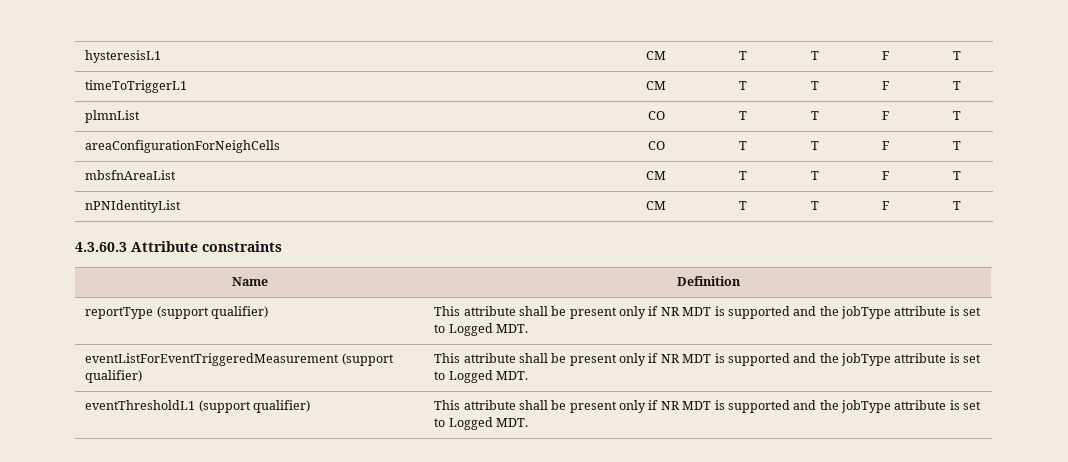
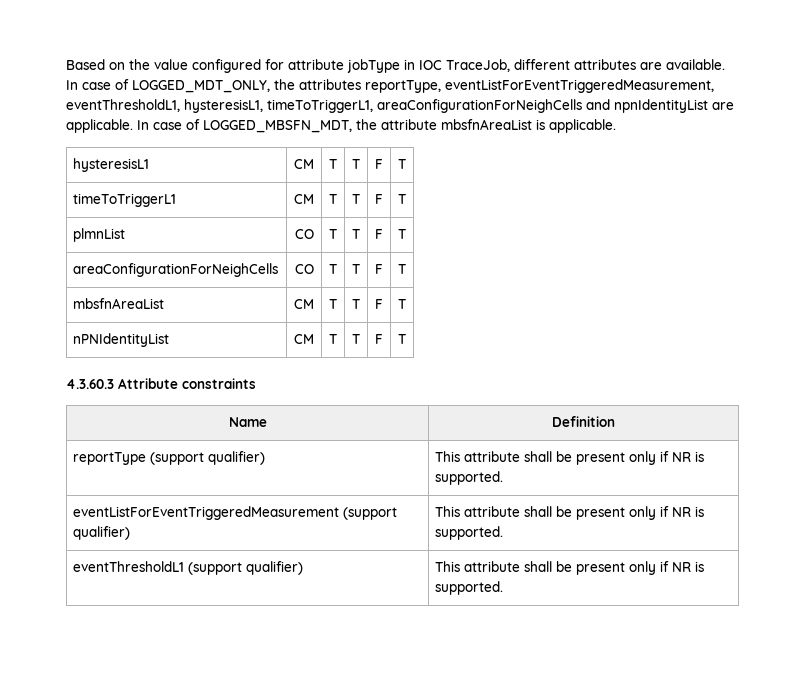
+ Based on the value configured for attribute jobType in IOC TraceJob, different attributes are available. In case of LOGGED_MDT_ONLY, the attributes reportType, eventListForEventTriggeredMeasurement, eventThresholdL1, hysteresisL1, timeToTriggerL1, areaConfigurationForNeighCells and npnIdentityList are applicable. In case of LOGGED_MBSFN_MDT, the attribute mbsfnAreaList is applicable.
- reportType (support qualifier) | This attribute shall be present only if NR MDT is supported and the jobType attribute is set to Logged MDT.
+ reportType (support qualifier) | This attribute shall be present only if NR is supported.
- eventListForEventTriggeredMeasurement (support qualifier) | This attribute shall be present only if NR MDT is supported and the jobType attribute is set to Logged MDT.
+ eventListForEventTriggeredMeasurement (support qualifier) | This attribute shall be present only if NR is supported.
- eventThresholdL1 (support qualifier) | This attribute shall be present only if NR MDT is supported and the jobType attribute is set to Logged MDT.
+ eventThresholdL1 (support qualifier) | This attribute shall be present only if NR is supported.

